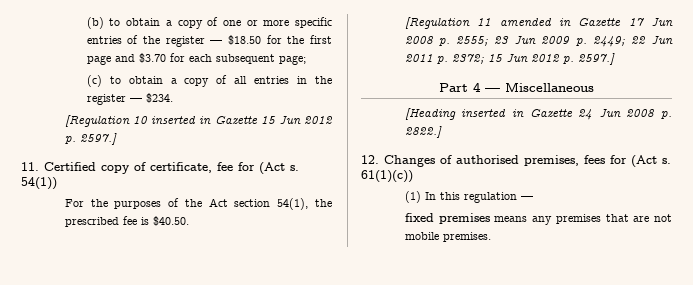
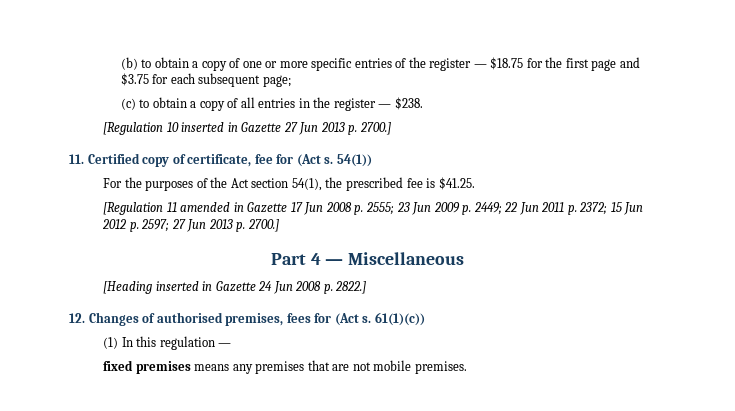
- (b) to obtain a copy of one or more specific entries of the register — $18.50 for the first page and $3.70 for each subsequent page;
+ (b) to obtain a copy of one or more specific entries of the register — $18.75 for the first page and $3.75 for each subsequent page;
- (c) to obtain a copy of all entries in the register — $234.
+ (c) to obtain a copy of all entries in the register — $238.
- [Regulation 10 inserted in Gazette 15 Jun 2012 p. 2597.]
+ [Regulation 10 inserted in Gazette 27 Jun 2013 p. 2700.]
- For the purposes of the Act section 54(1), the prescribed fee is $40.50.
+ For the purposes of the Act section 54(1), the prescribed fee is $41.25.
- [Regulation 11 amended in Gazette 17 Jun 2008 p. 2555; 23 Jun 2009 p. 2449; 22 Jun 2011 p. 2372; 15 Jun 2012 p. 2597.]
+ [Regulation 11 amended in Gazette 17 Jun 2008 p. 2555; 23 Jun 2009 p. 2449; 22 Jun 2011 p. 2372; 15 Jun 2012 p. 2597; 27 Jun 2013 p. 2700.]

